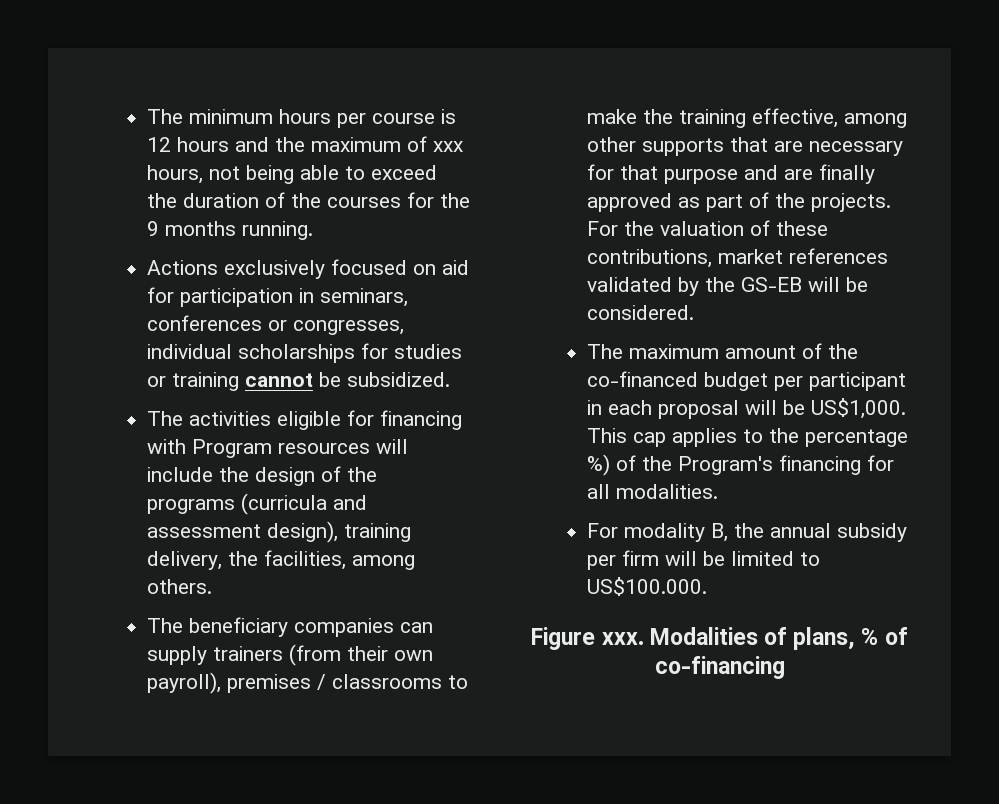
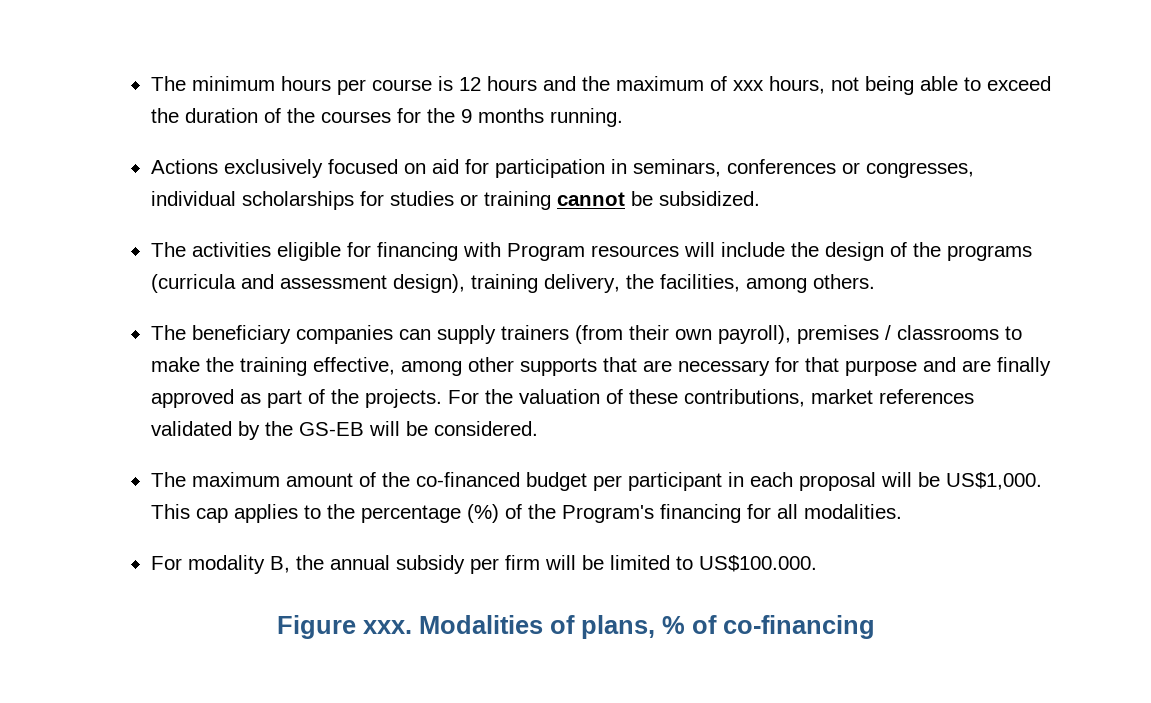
- This cap applies to the percentage %) of the Program's financing for all modalities.
+ This cap applies to the percentage (%) of the Program's financing for all modalities.

